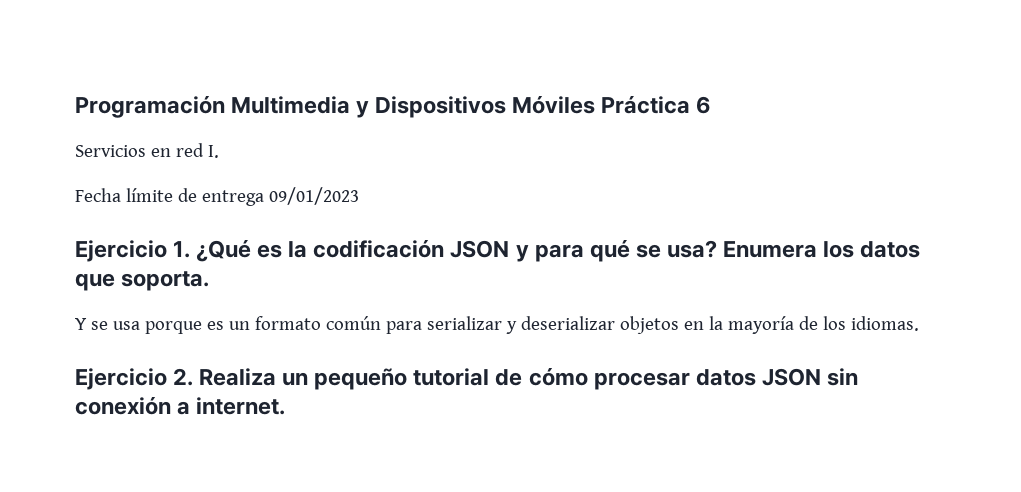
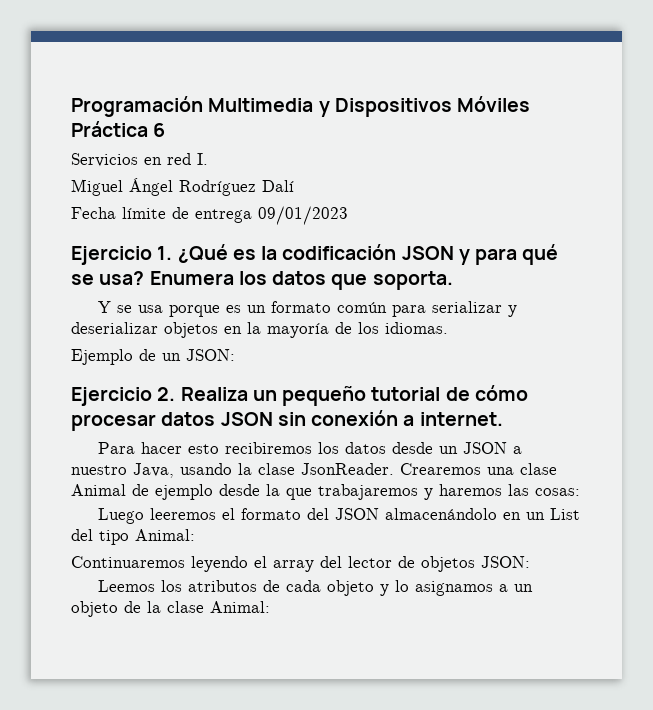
+ Miguel Ángel Rodríguez Dalí
+ Ejemplo de un JSON:
+ Para hacer esto recibiremos los datos desde un JSON a nuestro Java, usando la clase JsonReader. Crearemos una clase Animal de ejemplo desde la que trabajaremos y haremos las cosas:
+ Luego leeremos el formato del JSON almacenándolo en un List del tipo Animal:
+ Continuaremos leyendo el array del lector de objetos JSON:
+ Leemos los atributos de cada objeto y lo asignamos a un objeto de la clase Animal:

